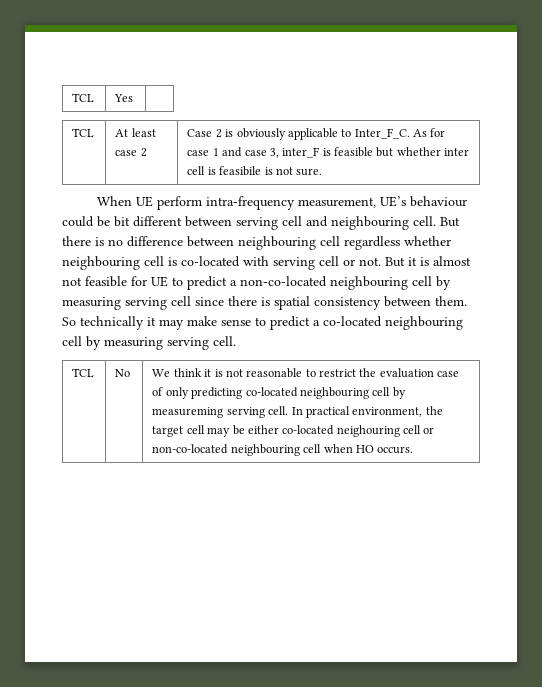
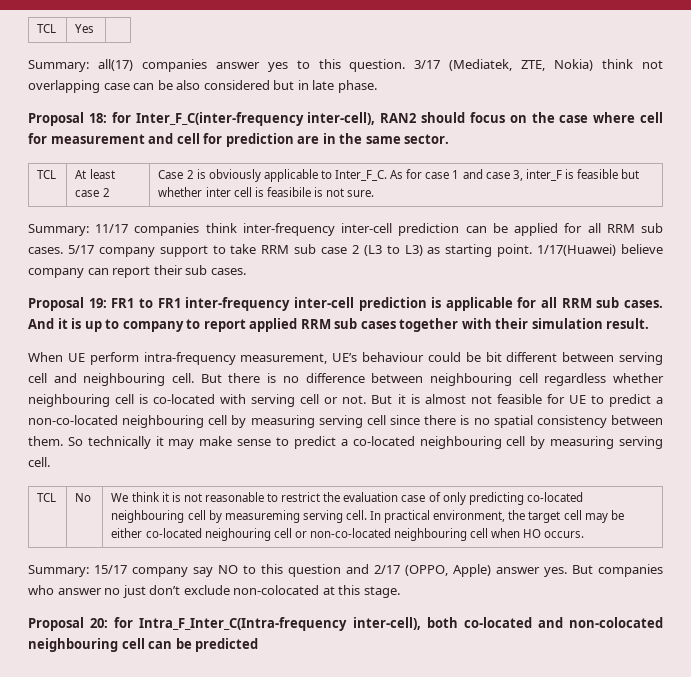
+ Summary: all(17) companies answer yes to this question. 3/17 (Mediatek, ZTE, Nokia) think not overlapping case can be also considered but in late phase.
+ Proposal 18: for Inter_F_C(inter-frequency inter-cell), RAN2 should focus on the case where cell for measurement and cell for prediction are in the same sector.
+ Summary: 11/17 companies think inter-frequency inter-cell prediction can be applied for all RRM sub cases. 5/17 company support to take RRM sub case 2 (L3 to L3) as starting point. 1/17(Huawei) believe company can report their sub cases.
+ Proposal 19: FR1 to FR1 inter-frequency inter-cell prediction is applicable for all RRM sub cases. And it is up to company to report applied RRM sub cases together with their simulation result.
- But it is almost not feasible for UE to predict a non-co-located neighbouring cell by measuring serving cell since there is spatial consistency between them.
+ But it is almost not feasible for UE to predict a non-co-located neighbouring cell by measuring serving cell since there is no spatial consistency between them.
+ Summary: 15/17 company say NO to this question and 2/17 (OPPO, Apple) answer yes. But companies who answer no just don’t exclude non-colocated at this stage.
+ Proposal 20: for Intra_F_Inter_C(Intra-frequency inter-cell), both co-located and non-colocated neighbouring cell can be predicted

